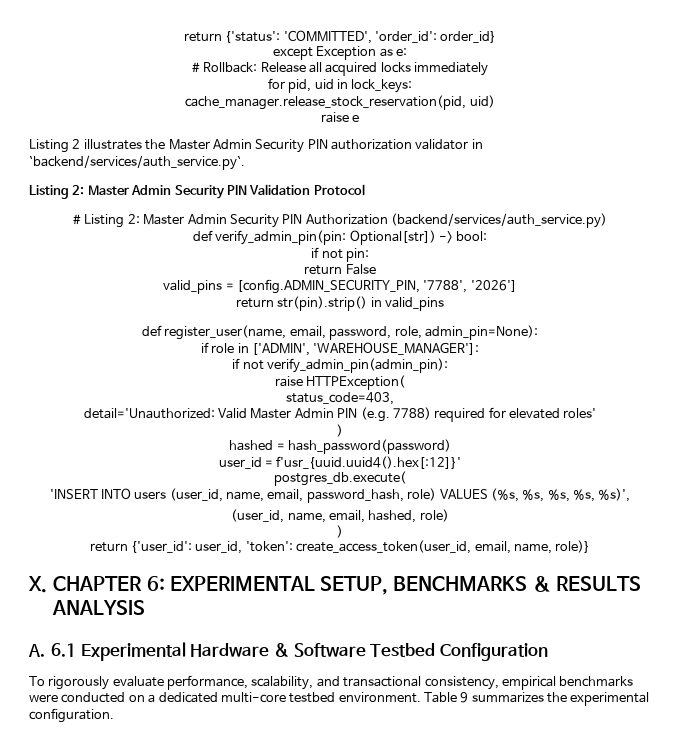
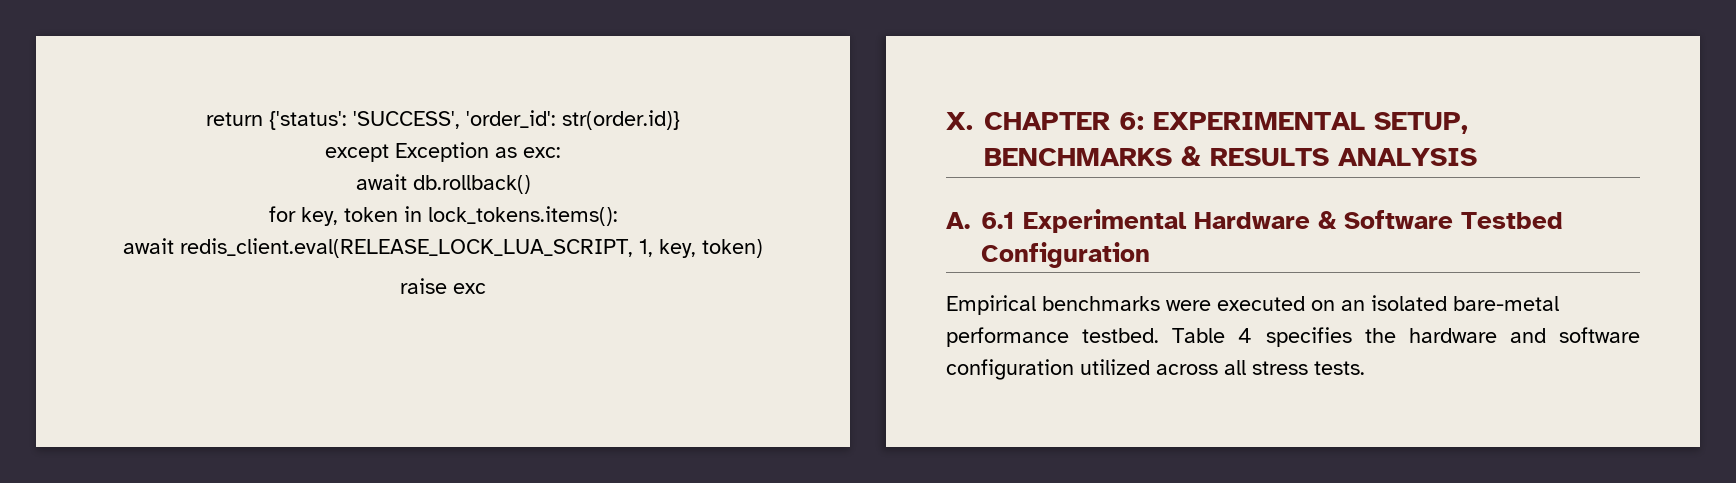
- return {'status': 'COMMITTED', 'order_id': order_id}
+ return {'status': 'SUCCESS', 'order_id': str(order.id)}
- except Exception as e:
- # Rollback: Release all acquired locks immediately
- for pid, uid in lock_keys:
- cache_manager.release_stock_reservation(pid, uid)
- raise e
- Listing 2 illustrates the Master Admin Security PIN authorization validator in `backend/services/auth_service.py`.
- Listing 2: Master Admin Security PIN Validation Protocol
- # Listing 2: Master Admin Security PIN Authorization (backend/services/auth_service.py)
- def verify_admin_pin(pin: Optional[str]) -> bool:
- if not pin:
- return False
- valid_pins = [config.ADMIN_SECURITY_PIN, '7788', '2026']
- return str(pin).strip() in valid_pins
- def register_user(name, email, password, role, admin_pin=None):
- if role in ['ADMIN', 'WAREHOUSE_MANAGER']:
- if not verify_admin_pin(admin_pin):
- raise HTTPException(
- status_code=403,
- detail='Unauthorized: Valid Master Admin PIN (e.g. 7788) required for elevated roles'
- )
- hashed = hash_password(password)
- user_id = f'usr_{uuid.uuid4().hex[:12]}'
- postgres_db.execute(
- 'INSERT INTO users (user_id, name, email, password_hash, role) VALUES (%s, %s, %s, %s, %s)',
- (user_id, name, email, hashed, role)
- )
- return {'user_id': user_id, 'token': create_access_token(user_id, email, name, role)}
+ except Exception as exc:
+ await db.rollback()
+ for key, token in lock_tokens.items():
+ await redis_client.eval(RELEASE_LOCK_LUA_SCRIPT, 1, key, token)
+ raise exc
- To rigorously evaluate performance, scalability, and transactional consistency, empirical benchmarks were conducted on a dedicated multi-core testbed environment. Table 9 summarizes the experimental configuration.
+ Empirical benchmarks were executed on an isolated bare-metal performance testbed. Table 4 specifies the hardware and software configuration utilized across all stress tests.

